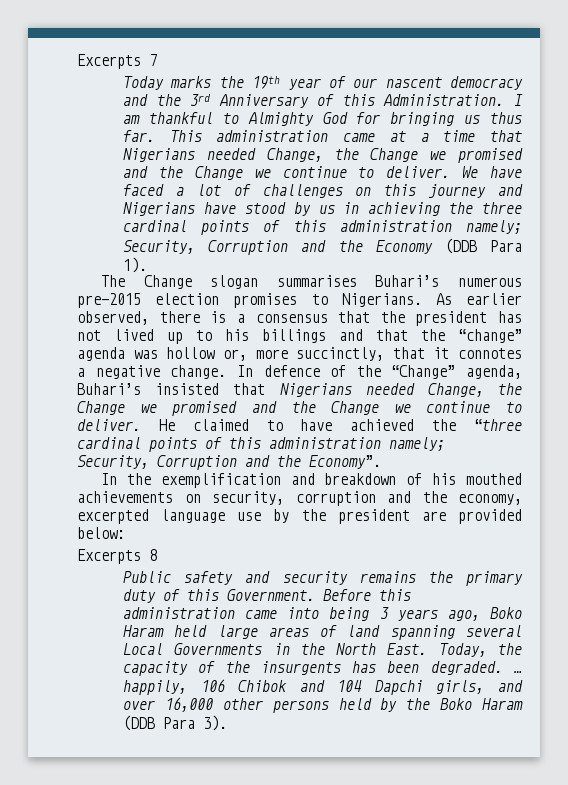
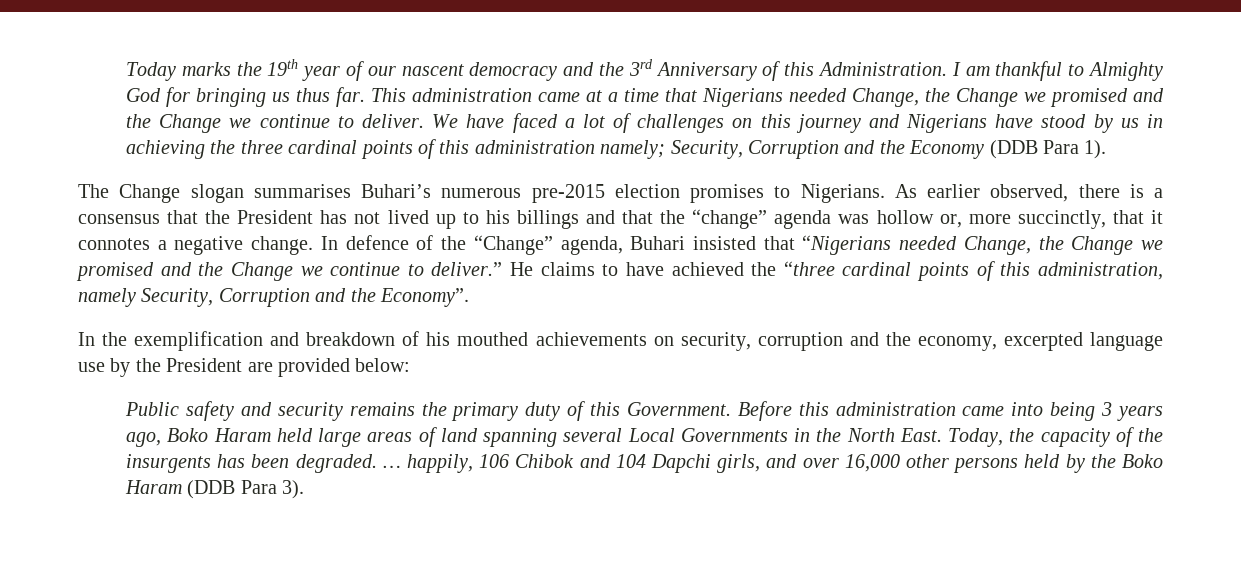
- Excerpts 7
- As earlier observed, there is a consensus that the president has not lived up to his billings and that the “change” agenda was hollow or, more succinctly, that it connotes a negative change.
+ As earlier observed, there is a consensus that the President has not lived up to his billings and that the “change” agenda was hollow or, more succinctly, that it connotes a negative change.
- In defence of the “Change” agenda, Buhari’s insisted that Nigerians needed Change, the Change we promised and the Change we continue to deliver. He claimed to have achieved the “three cardinal points of this administration namely; Security, Corruption and the Economy”.
+ In defence of the “Change” agenda, Buhari insisted that “Nigerians needed Change, the Change we promised and the Change we continue to deliver.” He claims to have achieved the “three cardinal points of this administration, namely Security, Corruption and the Economy”.
- In the exemplification and breakdown of his mouthed achievements on security, corruption and the economy, excerpted language use by the president are provided below:
+ In the exemplification and breakdown of his mouthed achievements on security, corruption and the economy, excerpted language use by the President are provided below:
- Excerpts 8

